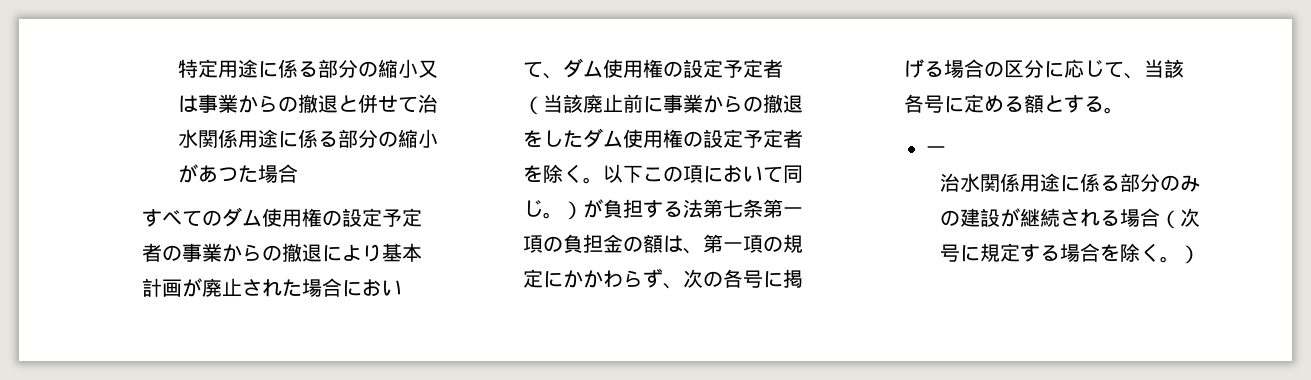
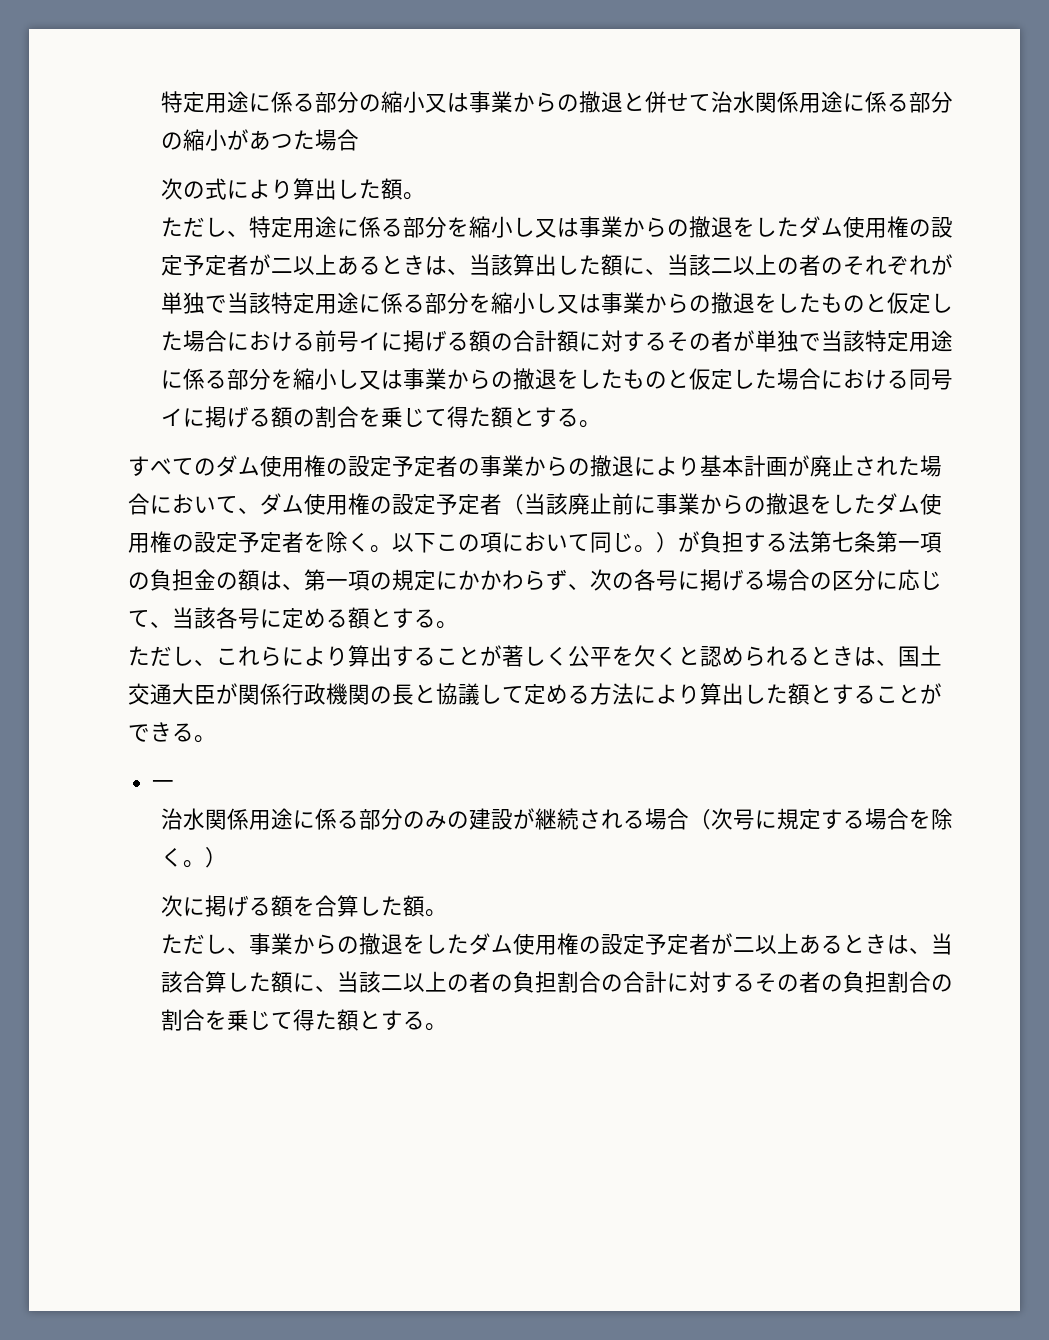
+ 次の式により算出した額。
+ ただし、特定用途に係る部分を縮小し又は事業からの撤退をしたダム使用権の設定予定者が二以上あるときは、当該算出した額に、当該二以上の者のそれぞれが単独で当該特定用途に係る部分を縮小し又は事業からの撤退をしたものと仮定した場合における前号イに掲げる額の合計額に対するその者が単独で当該特定用途に係る部分を縮小し又は事業からの撤退をしたものと仮定した場合における同号イに掲げる額の割合を乗じて得た額とする。
+ ただし、これらにより算出することが著しく公平を欠くと認められるときは、国土交通大臣が関係行政機関の長と協議して定める方法により算出した額とすることができる。
+ 次に掲げる額を合算した額。
+ ただし、事業からの撤退をしたダム使用権の設定予定者が二以上あるときは、当該合算した額に、当該二以上の者の負担割合の合計に対するその者の負担割合の割合を乗じて得た額とする。

